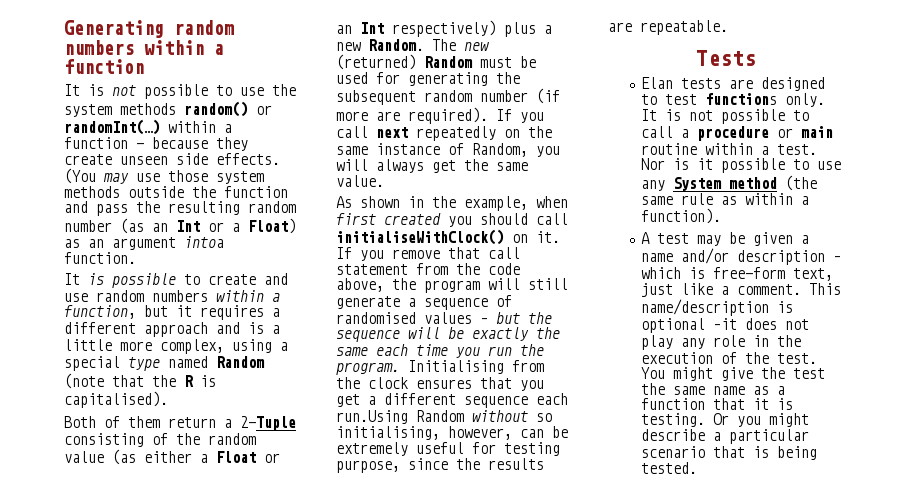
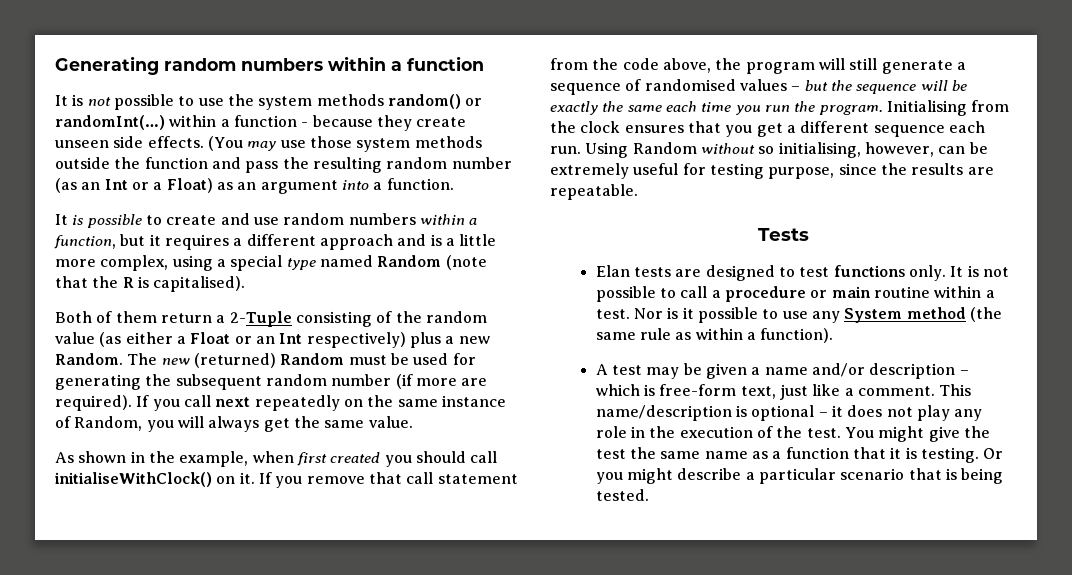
- (You may use those system methods outside the function and pass the resulting random number (as an Int or a Float) as an argument intoa function.
+ (You may use those system methods outside the function and pass the resulting random number (as an Int or a Float) as an argument into a function.
- Initialising from the clock ensures that you get a different sequence each run.Using Random without so initialising, however, can be extremely useful for testing purpose, since the results are repeatable.
+ Initialising from the clock ensures that you get a different sequence each run. Using Random without so initialising, however, can be extremely useful for testing purpose, since the results are repeatable.
- This name/description is optional –it does not play any role in the execution of the test.
+ This name/description is optional – it does not play any role in the execution of the test.

